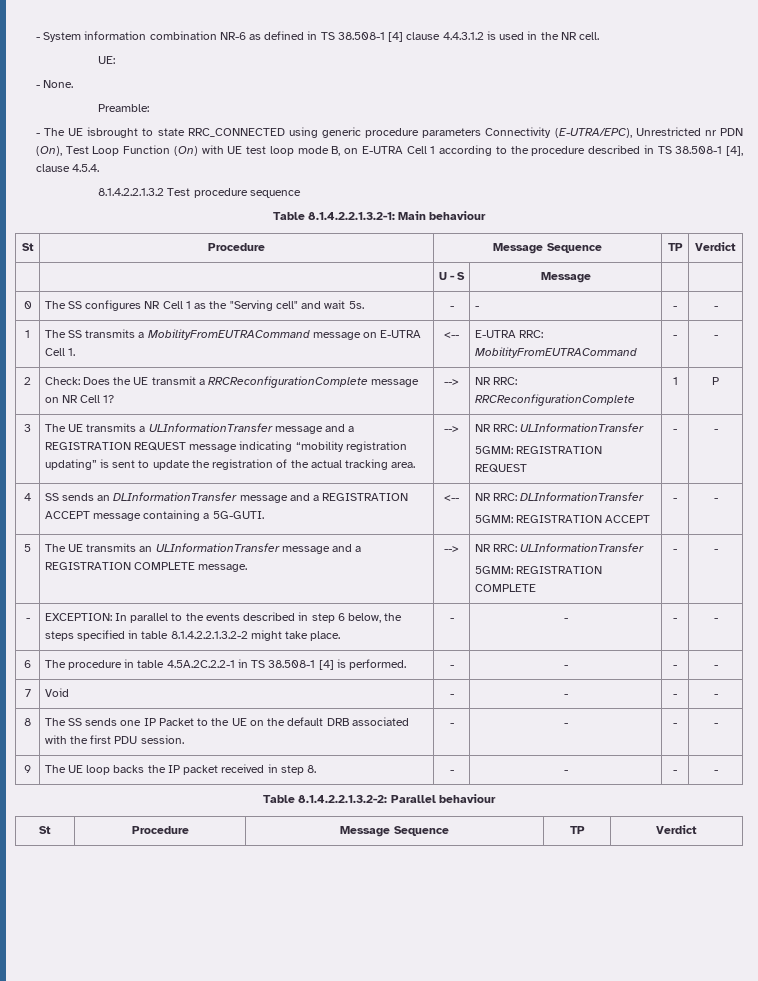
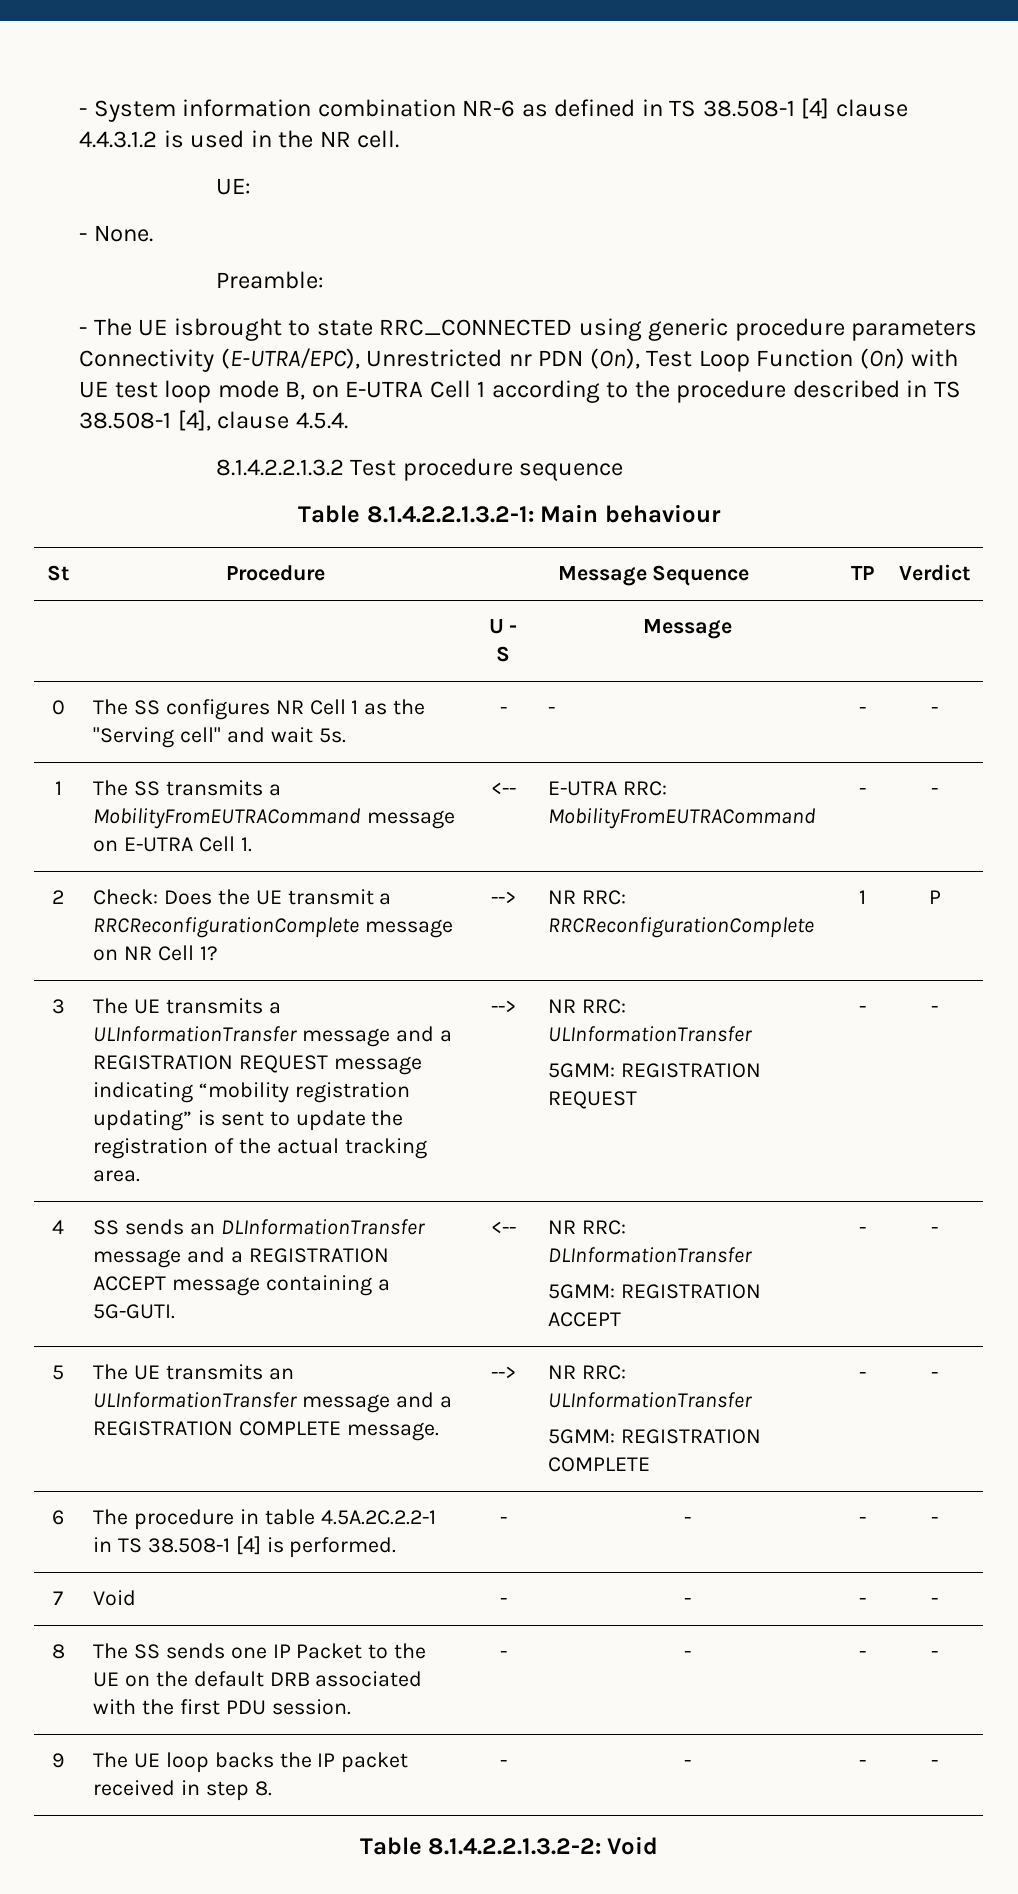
- - | EXCEPTION: In parallel to the events described in step 6 below, the steps specified in table 8.1.4.2.2.1.3.2-2 might take place. | - | - | - | -
- Table 8.1.4.2.2.1.3.2-2: Parallel behaviour
- St | Procedure | Message Sequence | TP | Verdict
+ Table 8.1.4.2.2.1.3.2-2: Void

